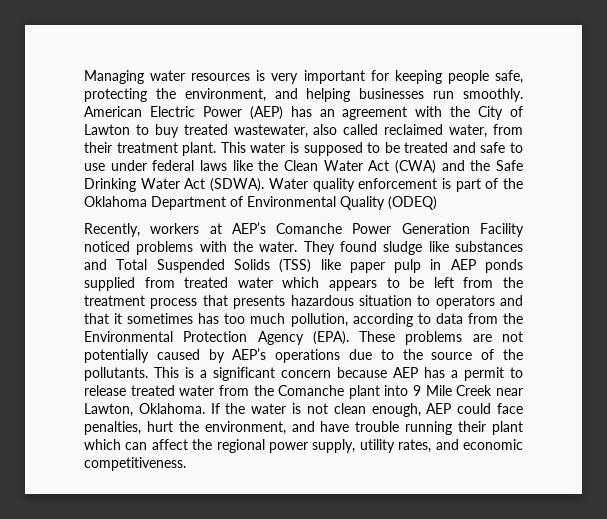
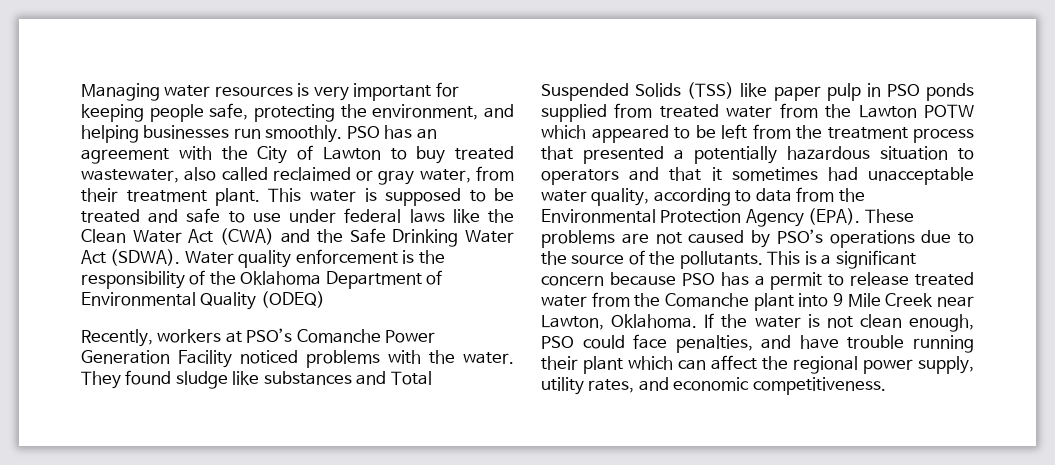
- American Electric Power (AEP) has an agreement with the City of Lawton to buy treated wastewater, also called reclaimed water, from their treatment plant.
+ PSO has an agreement with the City of Lawton to buy treated wastewater, also called reclaimed or gray water, from their treatment plant.
- Water quality enforcement is part of the Oklahoma Department of Environmental Quality (ODEQ)
+ Water quality enforcement is the responsibility of the Oklahoma Department of Environmental Quality (ODEQ)
- Recently, workers at AEP’s Comanche Power Generation Facility noticed problems with the water.
+ Recently, workers at PSO’s Comanche Power Generation Facility noticed problems with the water.
- They found sludge like substances and Total Suspended Solids (TSS) like paper pulp in AEP ponds supplied from treated water which appears to be left from the treatment process that presents hazardous situation to operators and that it sometimes has too much pollution, according to data from the Environmental Protection Agency (EPA).
+ They found sludge like substances and Total Suspended Solids (TSS) like paper pulp in PSO ponds supplied from treated water from the Lawton POTW which appeared to be left from the treatment process that presented a potentially hazardous situation to operators and that it sometimes had unacceptable water quality, according to data from the Environmental Protection Agency (EPA).
- These problems are not potentially caused by AEP’s operations due to the source of the pollutants.
+ These problems are not caused by PSO’s operations due to the source of the pollutants.
- This is a significant concern because AEP has a permit to release treated water from the Comanche plant into 9 Mile Creek near Lawton, Oklahoma.
+ This is a significant concern because PSO has a permit to release treated water from the Comanche plant into 9 Mile Creek near Lawton, Oklahoma.
- If the water is not clean enough, AEP could face penalties, hurt the environment, and have trouble running their plant which can affect the regional power supply, utility rates, and economic competitiveness.
+ If the water is not clean enough, PSO could face penalties, and have trouble running their plant which can affect the regional power supply, utility rates, and economic competitiveness.

